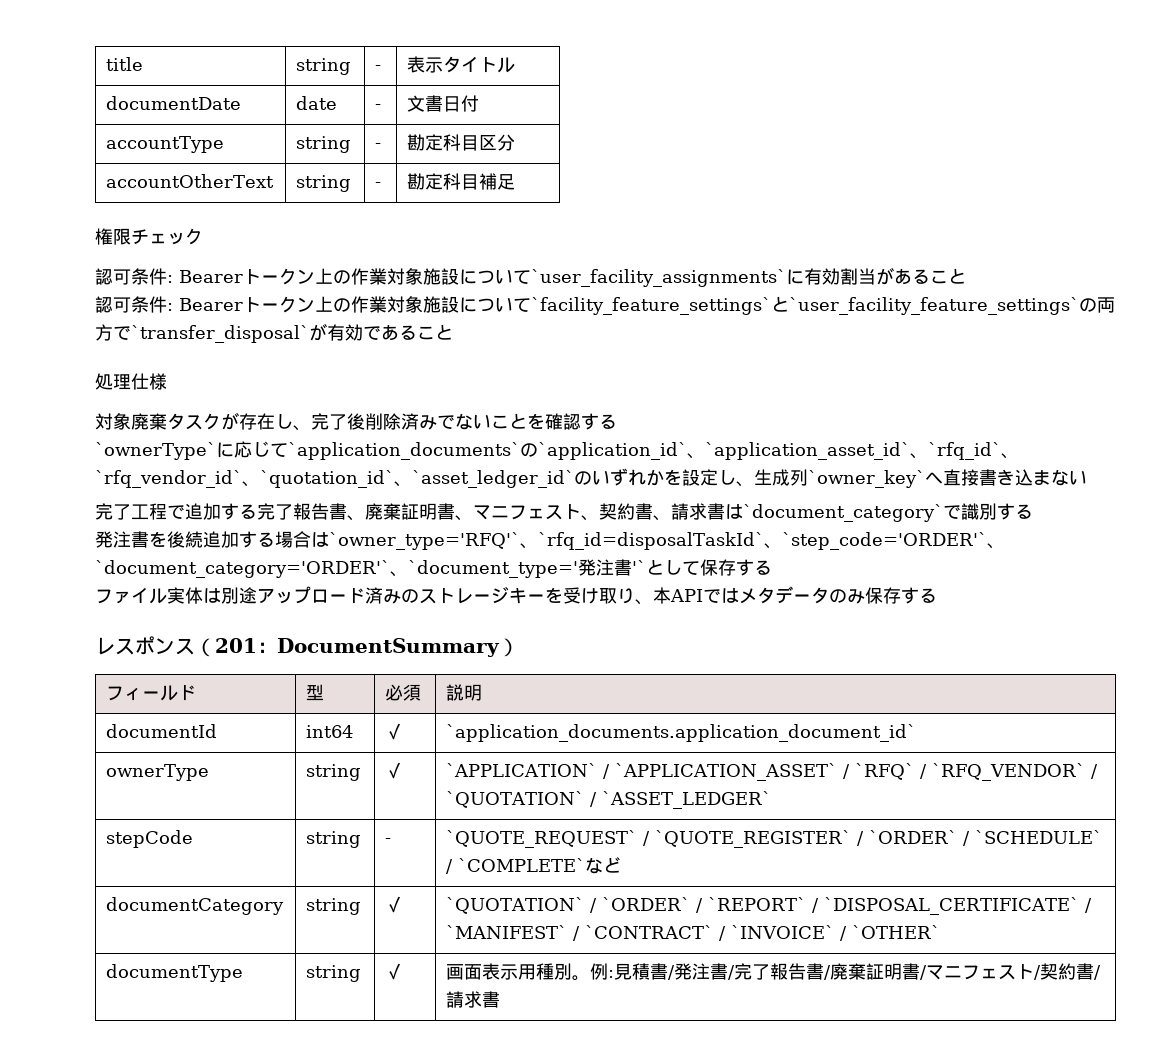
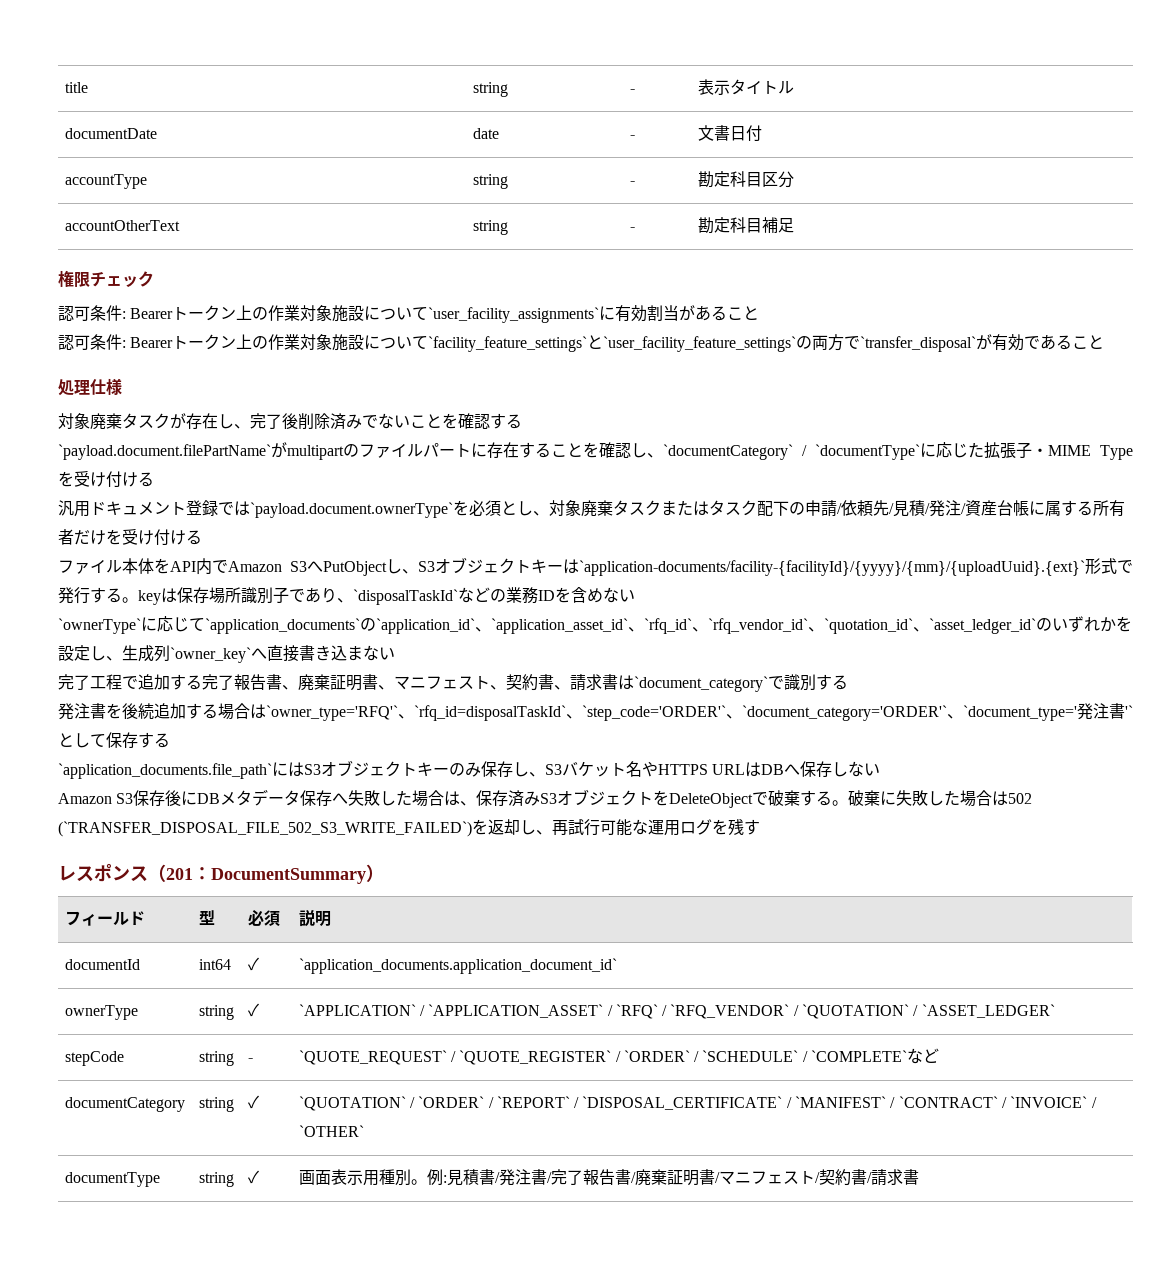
+ `payload.document.filePartName`がmultipartのファイルパートに存在することを確認し、`documentCategory` / `documentType`に応じた拡張子・MIME Typeを受け付ける
+ 汎用ドキュメント登録では`payload.document.ownerType`を必須とし、対象廃棄タスクまたはタスク配下の申請/依頼先/見積/発注/資産台帳に属する所有者だけを受け付ける
+ ファイル本体をAPI内でAmazon S3へPutObjectし、S3オブジェクトキーは`application-documents/facility-{facilityId}/{yyyy}/{mm}/{uploadUuid}.{ext}`形式で発行する。keyは保存場所識別子であり、`disposalTaskId`などの業務IDを含めない
- ファイル実体は別途アップロード済みのストレージキーを受け取り、本APIではメタデータのみ保存する
+ `application_documents.file_path`にはS3オブジェクトキーのみ保存し、S3バケット名やHTTPS URLはDBへ保存しない
+ Amazon S3保存後にDBメタデータ保存へ失敗した場合は、保存済みS3オブジェクトをDeleteObjectで破棄する。破棄に失敗した場合は502 (`TRANSFER_DISPOSAL_FILE_502_S3_WRITE_FAILED`)を返却し、再試行可能な運用ログを残す

